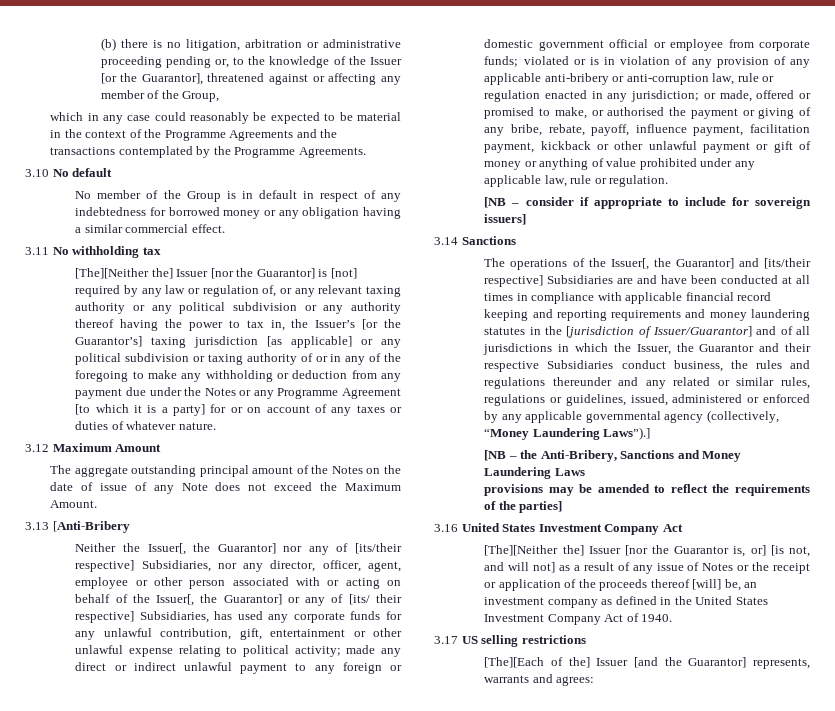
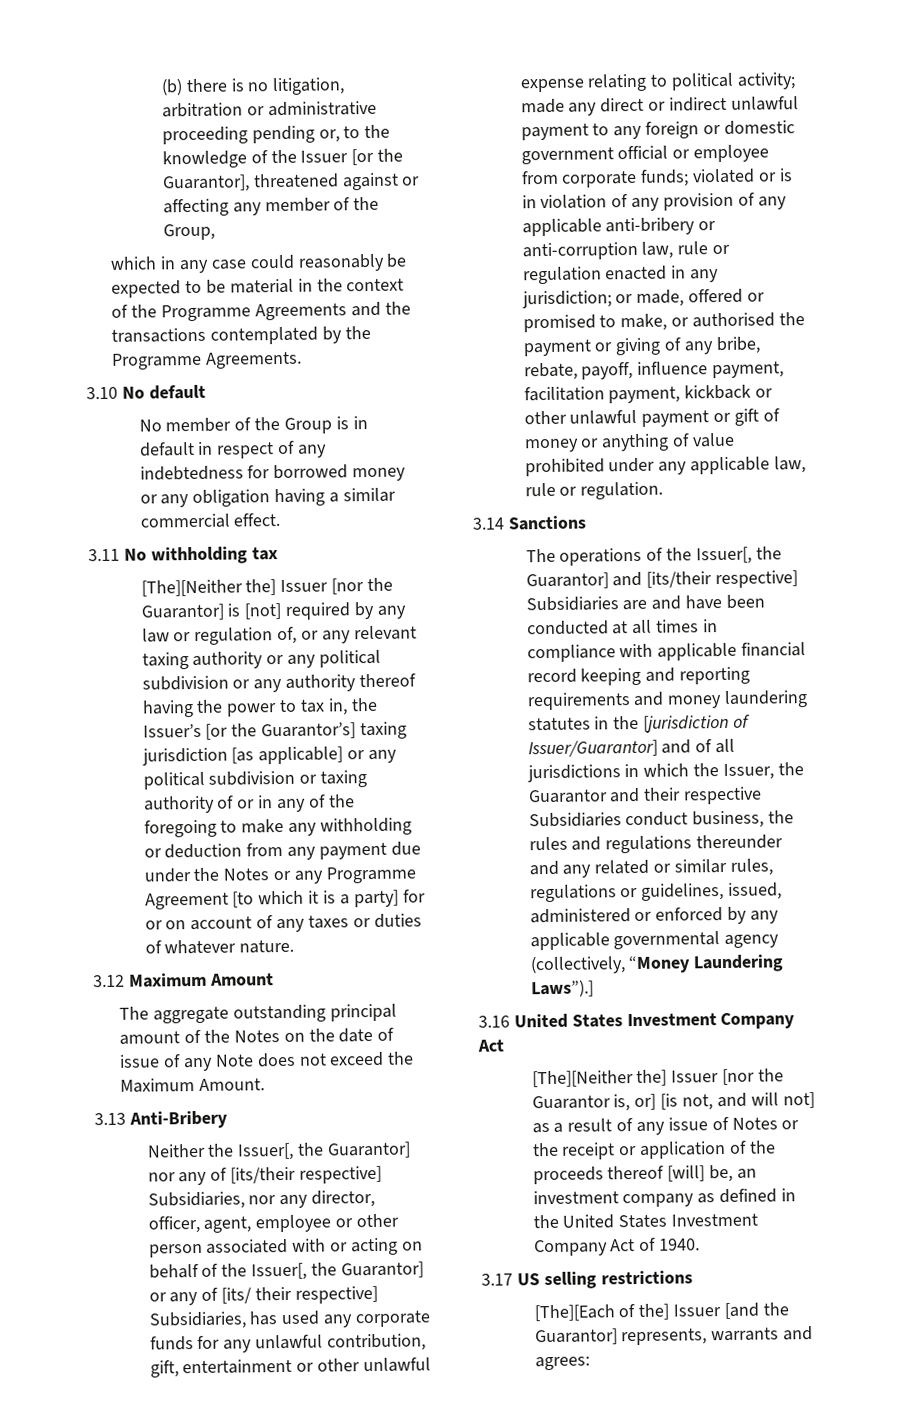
- 3.13 [Anti-Bribery
+ 3.13 Anti-Bribery
- [NB – consider if appropriate to include for sovereign issuers]
- [NB – the Anti-Bribery, Sanctions and Money Laundering Laws
- provisions may be amended to reflect the requirements of the parties]

